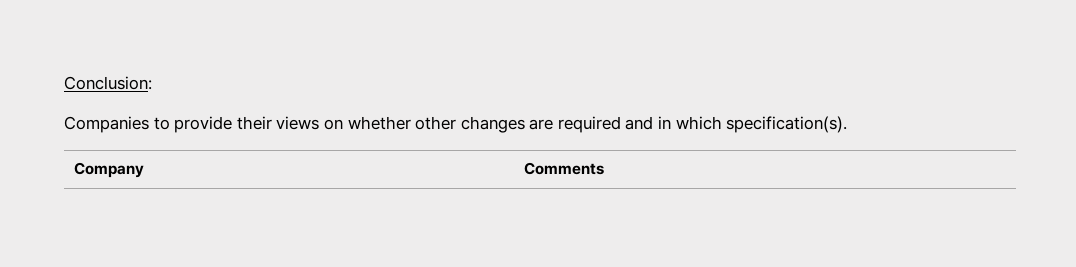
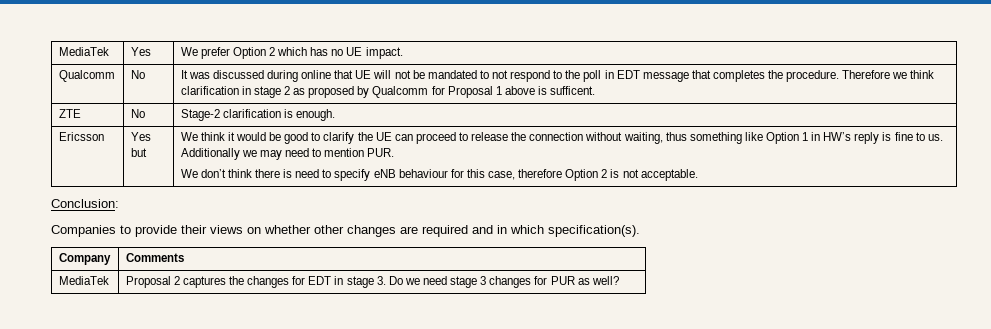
+ MediaTek | Yes | We prefer Option 2 which has no UE impact.
+ Qualcomm | No | It was discussed during online that UE will not be mandated to not respond to the poll in EDT message that completes the procedure. Therefore we think clarification in stage 2 as proposed by Qualcomm for Proposal 1 above is sufficent.
+ ZTE | No | Stage-2 clarification is enough.
+ Ericsson | Yes but | We think it would be good to clarify the UE can proceed to release the connection without waiting, thus something like Option 1 in HW’s reply is fine to us. Additionally we may need to mention PUR.
+ We don’t think there is need to specify eNB behaviour for this case, therefore Option 2 is not acceptable.
+ MediaTek | Proposal 2 captures the changes for EDT in stage 3. Do we need stage 3 changes for PUR as well?

